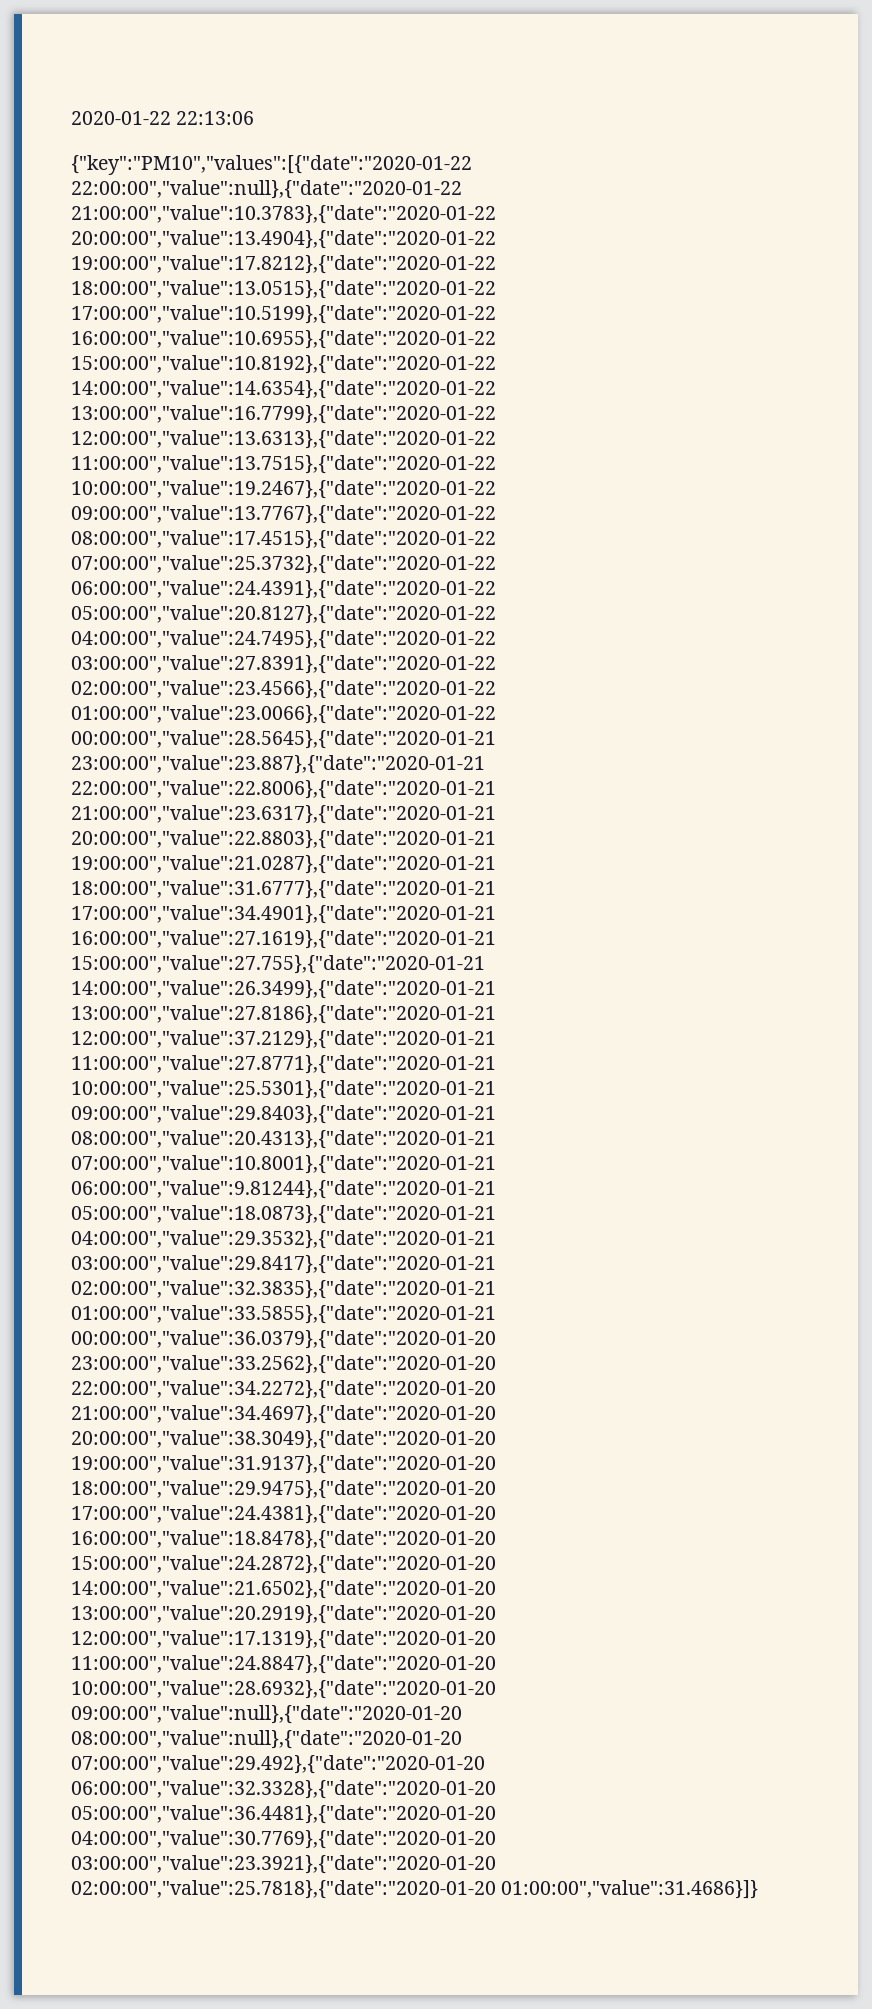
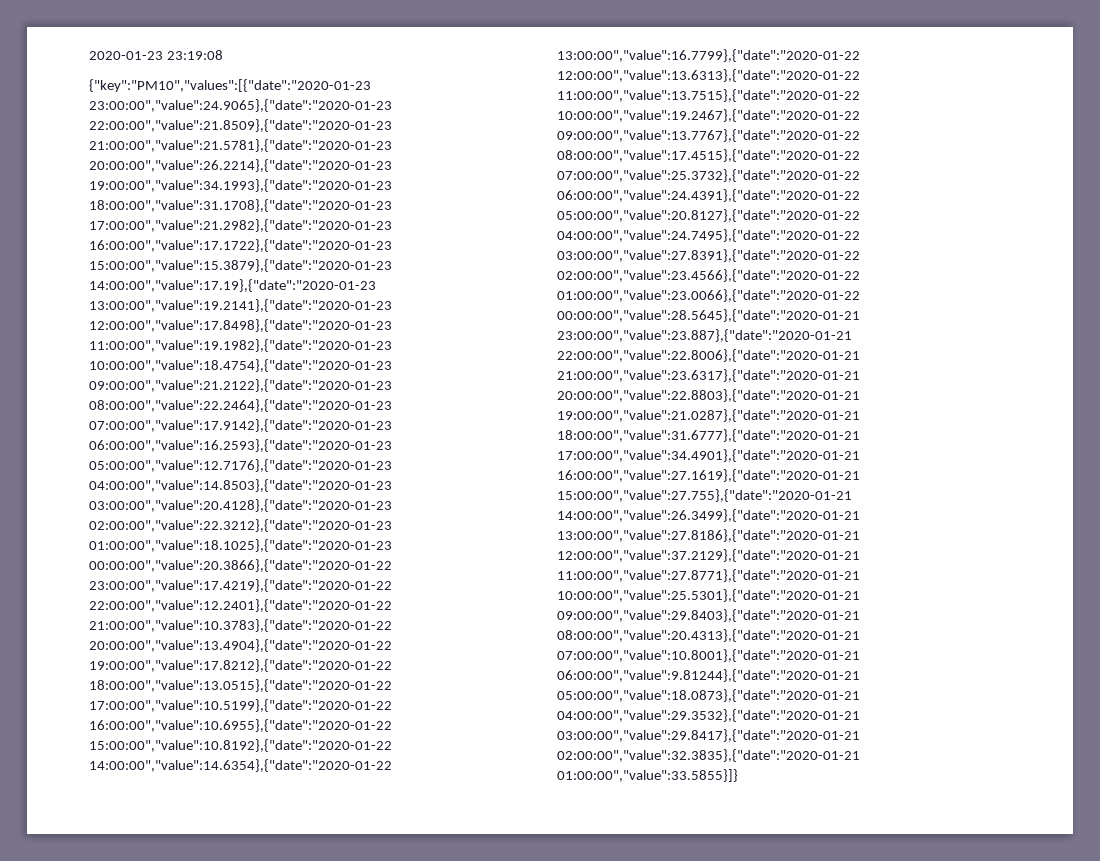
- 2020-01-22 22:13:06
- {"key":"PM10","values":[{"date":"2020-01-22 22:00:00","value":null},{"date":"2020-01-22 21:00:00","value":10.3783},{"date":"2020-01-22 20:00:00","value":13.4904},{"date":"2020-01-22 19:00:00","value":17.8212},{"date":"2020-01-22 18:00:00","value":13.0515},{"date":"2020-01-22 17:00:00","value":10.5199},{"date":"2020-01-22 16:00:00","value":10.6955},{"date":"2020-01-22 15:00:00","value":10.8192},{"date":"2020-01-22 14:00:00","value":14.6354},{"date":"2020-01-22 13:00:00","value":16.7799},{"date":"2020-01-22 12:00:00","value":13.6313},{"date":"2020-01-22 11:00:00","value":13.7515},{"date":"2020-01-22 10:00:00","value":19.2467},{"date":"2020-01-22 09:00:00","value":13.7767},{"date":"2020-01-22 08:00:00","value":17.4515},{"date":"2020-01-22 07:00:00","value":25.3732},{"date":"2020-01-22 06:00:00","value":24.4391},{"date":"2020-01-22 05:00:00","value":20.8127},{"date":"2020-01-22 04:00:00","value":24.7495},{"date":"2020-01-22 03:00:00","value":27.8391},{"date":"2020-01-22 02:00:00","value":23.4566},{"date":"2020-01-22 01:00:00","value":23.0066},{"date":"2020-01-22 00:00:00","value":28.5645},{"date":"2020-01-21 23:00:00","value":23.887},{"date":"2020-01-21 22:00:00","value":22.8006},{"date":"2020-01-21 21:00:00","value":23.6317},{"date":"2020-01-21 20:00:00","value":22.8803},{"date":"2020-01-21 19:00:00","value":21.0287},{"date":"2020-01-21 18:00:00","value":31.6777},{"date":"2020-01-21 17:00:00","value":34.4901},{"date":"2020-01-21 16:00:00","value":27.1619},{"date":"2020-01-21 15:00:00","value":27.755},{"date":"2020-01-21 14:00:00","value":26.3499},{"date":"2020-01-21 13:00:00","value":27.8186},{"date":"2020-01-21 12:00:00","value":37.2129},{"date":"2020-01-21 11:00:00","value":27.8771},{"date":"2020-01-21 10:00:00","value":25.5301},{"date":"2020-01-21 09:00:00","value":29.8403},{"date":"2020-01-21 08:00:00","value":20.4313},{"date":"2020-01-21 07:00:00","value":10.8001},{"date":"2020-01-21 06:00:00","value":9.81244},{"date":"2020-01-21 05:00:00","value":18.0873},{"date":"2020-01-21 04:00:00","value":29.3532},{"date":"2020-01-21 03:00:00","value":29.8417},{"date":"2020-01-21 02:00:00","value":32.3835},{"date":"2020-01-21 01:00:00","value":33.5855},{"date":"2020-01-21 00:00:00","value":36.0379},{"date":"2020-01-20 23:00:00","value":33.2562},{"date":"2020-01-20 22:00:00","value":34.2272},{"date":"2020-01-20 21:00:00","value":34.4697},{"date":"2020-01-20 20:00:00","value":38.3049},{"date":"2020-01-20 19:00:00","value":31.9137},{"date":"2020-01-20 18:00:00","value":29.9475},{"date":"2020-01-20 17:00:00","value":24.4381},{"date":"2020-01-20 16:00:00","value":18.8478},{"date":"2020-01-20 15:00:00","value":24.2872},{"date":"2020-01-20 14:00:00","value":21.6502},{"date":"2020-01-20 13:00:00","value":20.2919},{"date":"2020-01-20 12:00:00","value":17.1319},{"date":"2020-01-20 11:00:00","value":24.8847},{"date":"2020-01-20 10:00:00","value":28.6932},{"date":"2020-01-20 09:00:00","value":null},{"date":"2020-01-20 08:00:00","value":null},{"date":"2020-01-20 07:00:00","value":29.492},{"date":"2020-01-20 06:00:00","value":32.3328},{"date":"2020-01-20 05:00:00","value":36.4481},{"date":"2020-01-20 04:00:00","value":30.7769},{"date":"2020-01-20 03:00:00","value":23.3921},{"date":"2020-01-20 02:00:00","value":25.7818},{"date":"2020-01-20 01:00:00","value":31.4686}]}
+ 2020-01-23 23:19:08
+ {"key":"PM10","values":[{"date":"2020-01-23 23:00:00","value":24.9065},{"date":"2020-01-23 22:00:00","value":21.8509},{"date":"2020-01-23 21:00:00","value":21.5781},{"date":"2020-01-23 20:00:00","value":26.2214},{"date":"2020-01-23 19:00:00","value":34.1993},{"date":"2020-01-23 18:00:00","value":31.1708},{"date":"2020-01-23 17:00:00","value":21.2982},{"date":"2020-01-23 16:00:00","value":17.1722},{"date":"2020-01-23 15:00:00","value":15.3879},{"date":"2020-01-23 14:00:00","value":17.19},{"date":"2020-01-23 13:00:00","value":19.2141},{"date":"2020-01-23 12:00:00","value":17.8498},{"date":"2020-01-23 11:00:00","value":19.1982},{"date":"2020-01-23 10:00:00","value":18.4754},{"date":"2020-01-23 09:00:00","value":21.2122},{"date":"2020-01-23 08:00:00","value":22.2464},{"date":"2020-01-23 07:00:00","value":17.9142},{"date":"2020-01-23 06:00:00","value":16.2593},{"date":"2020-01-23 05:00:00","value":12.7176},{"date":"2020-01-23 04:00:00","value":14.8503},{"date":"2020-01-23 03:00:00","value":20.4128},{"date":"2020-01-23 02:00:00","value":22.3212},{"date":"2020-01-23 01:00:00","value":18.1025},{"date":"2020-01-23 00:00:00","value":20.3866},{"date":"2020-01-22 23:00:00","value":17.4219},{"date":"2020-01-22 22:00:00","value":12.2401},{"date":"2020-01-22 21:00:00","value":10.3783},{"date":"2020-01-22 20:00:00","value":13.4904},{"date":"2020-01-22 19:00:00","value":17.8212},{"date":"2020-01-22 18:00:00","value":13.0515},{"date":"2020-01-22 17:00:00","value":10.5199},{"date":"2020-01-22 16:00:00","value":10.6955},{"date":"2020-01-22 15:00:00","value":10.8192},{"date":"2020-01-22 14:00:00","value":14.6354},{"date":"2020-01-22 13:00:00","value":16.7799},{"date":"2020-01-22 12:00:00","value":13.6313},{"date":"2020-01-22 11:00:00","value":13.7515},{"date":"2020-01-22 10:00:00","value":19.2467},{"date":"2020-01-22 09:00:00","value":13.7767},{"date":"2020-01-22 08:00:00","value":17.4515},{"date":"2020-01-22 07:00:00","value":25.3732},{"date":"2020-01-22 06:00:00","value":24.4391},{"date":"2020-01-22 05:00:00","value":20.8127},{"date":"2020-01-22 04:00:00","value":24.7495},{"date":"2020-01-22 03:00:00","value":27.8391},{"date":"2020-01-22 02:00:00","value":23.4566},{"date":"2020-01-22 01:00:00","value":23.0066},{"date":"2020-01-22 00:00:00","value":28.5645},{"date":"2020-01-21 23:00:00","value":23.887},{"date":"2020-01-21 22:00:00","value":22.8006},{"date":"2020-01-21 21:00:00","value":23.6317},{"date":"2020-01-21 20:00:00","value":22.8803},{"date":"2020-01-21 19:00:00","value":21.0287},{"date":"2020-01-21 18:00:00","value":31.6777},{"date":"2020-01-21 17:00:00","value":34.4901},{"date":"2020-01-21 16:00:00","value":27.1619},{"date":"2020-01-21 15:00:00","value":27.755},{"date":"2020-01-21 14:00:00","value":26.3499},{"date":"2020-01-21 13:00:00","value":27.8186},{"date":"2020-01-21 12:00:00","value":37.2129},{"date":"2020-01-21 11:00:00","value":27.8771},{"date":"2020-01-21 10:00:00","value":25.5301},{"date":"2020-01-21 09:00:00","value":29.8403},{"date":"2020-01-21 08:00:00","value":20.4313},{"date":"2020-01-21 07:00:00","value":10.8001},{"date":"2020-01-21 06:00:00","value":9.81244},{"date":"2020-01-21 05:00:00","value":18.0873},{"date":"2020-01-21 04:00:00","value":29.3532},{"date":"2020-01-21 03:00:00","value":29.8417},{"date":"2020-01-21 02:00:00","value":32.3835},{"date":"2020-01-21 01:00:00","value":33.5855}]}

